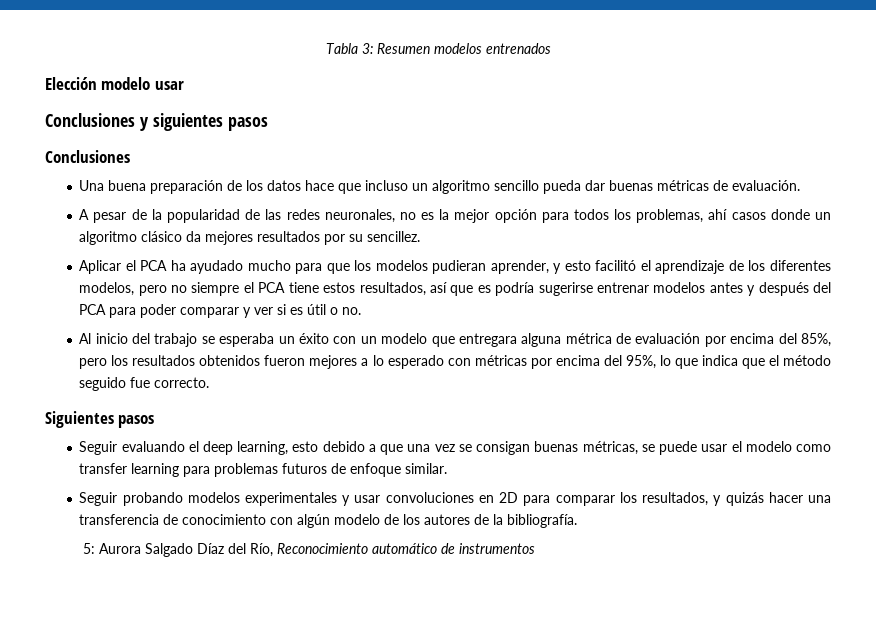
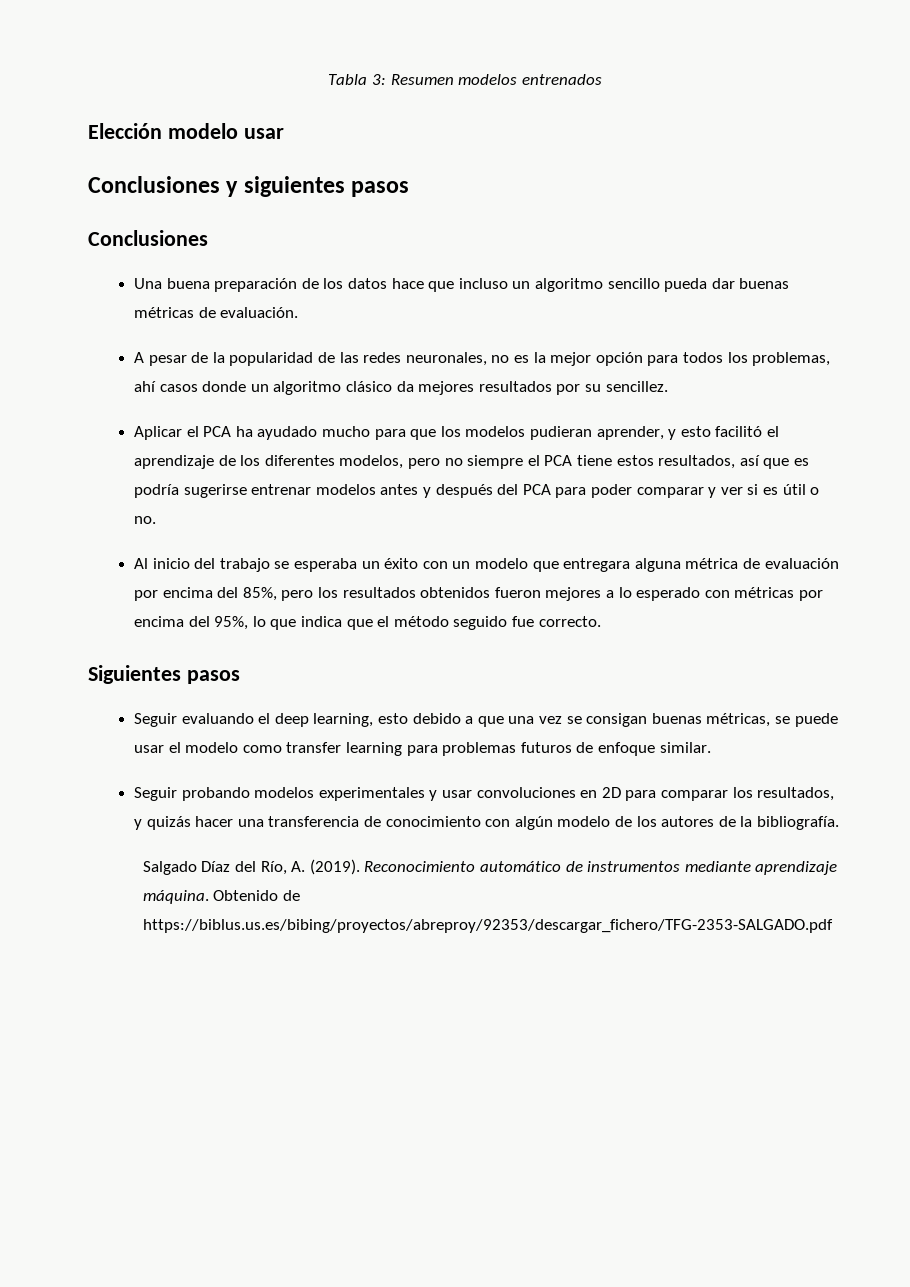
- 5: Aurora Salgado Díaz del Río, Reconocimiento automático de instrumentos
+ Salgado Díaz del Río, A. (2019). Reconocimiento automático de instrumentos mediante aprendizaje máquina. Obtenido de https://biblus.us.es/bibing/proyectos/abreproy/92353/descargar_fichero/TFG-2353-SALGADO.pdf

